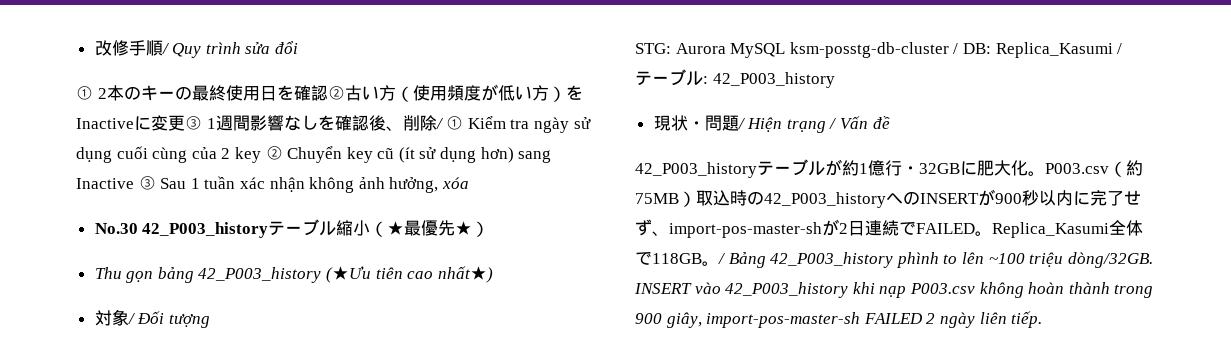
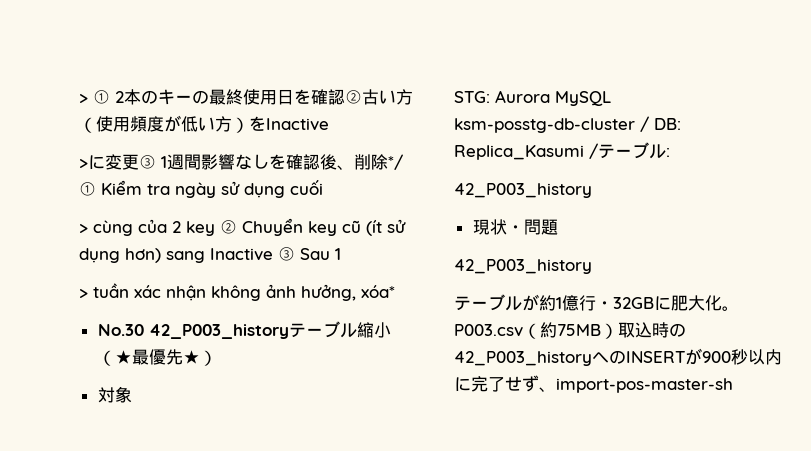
- 改修手順/ Quy trình sửa đổi
- ① 2本のキーの最終使用日を確認②古い方（使用頻度が低い方）をInactiveに変更③ 1週間影響なしを確認後、削除/ ① Kiểm tra ngày sử dụng cuối cùng của 2 key ② Chuyển key cũ (ít sử dụng hơn) sang Inactive ③ Sau 1 tuần xác nhận không ảnh hưởng, xóa
+ > ① 2本のキーの最終使用日を確認②古い方（使用頻度が低い方）をInactive
+ >に変更③ 1週間影響なしを確認後、削除*/ ① Kiểm tra ngày sử dụng cuối
+ > cùng của 2 key ② Chuyển key cũ (ít sử dụng hơn) sang Inactive ③ Sau 1
+ > tuần xác nhận không ảnh hưởng, xóa*
- Thu gọn bảng 42_P003_history (★Ưu tiên cao nhất★)
- 対象/ Đối tượng
+ 対象
- STG: Aurora MySQL ksm-posstg-db-cluster / DB: Replica_Kasumi /テーブル: 42_P003_history
+ STG: Aurora MySQL ksm-posstg-db-cluster / DB: Replica_Kasumi /テーブル:
+ 42_P003_history
- 現状・問題/ Hiện trạng / Vấn đề
- 42_P003_historyテーブルが約1億行・32GBに肥大化。
+ 現状・問題
+ 42_P003_history
+ テーブルが約1億行・32GBに肥大化。
- P003.csv（約75MB）取込時の42_P003_historyへのINSERTが900秒以内に完了せず、import-pos-master-shが2日連続でFAILED。Replica_Kasumi全体で118GB。/ Bảng 42_P003_history phình to lên ~100 triệu dòng/32GB. INSERT vào 42_P003_history khi nạp P003.csv không hoàn thành trong 900 giây, import-pos-master-sh FAILED 2 ngày liên tiếp.
+ P003.csv（約75MB）取込時の42_P003_historyへのINSERTが900秒以内に完了せず、import-pos-master-sh

